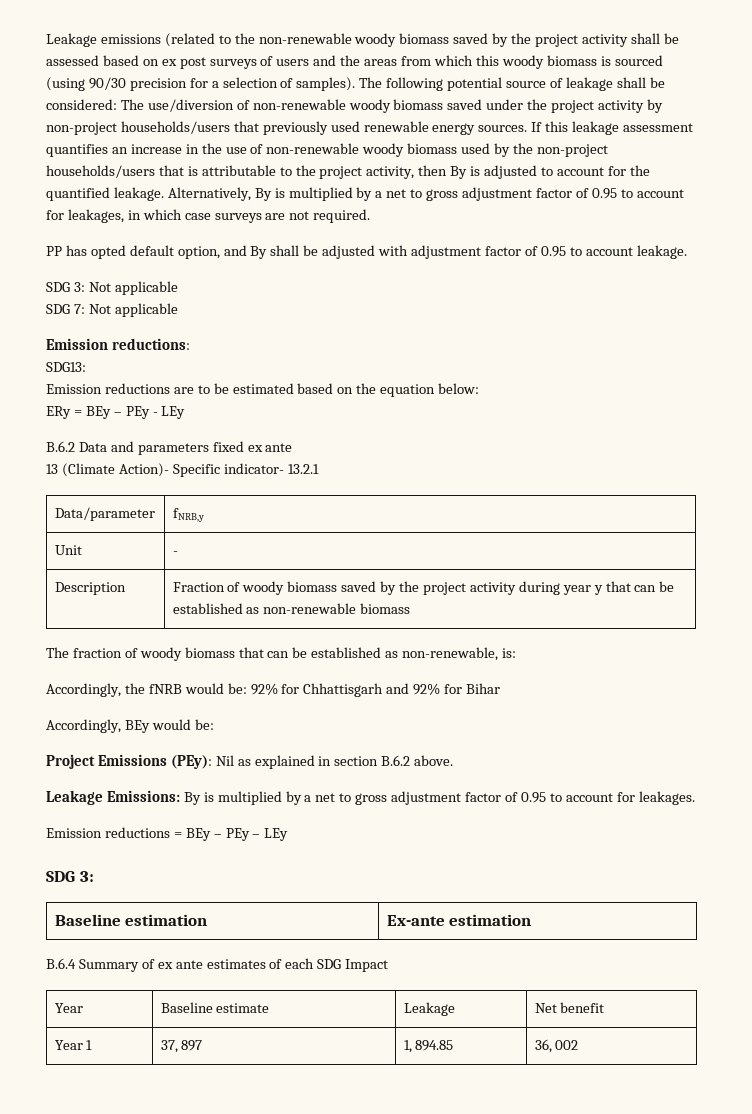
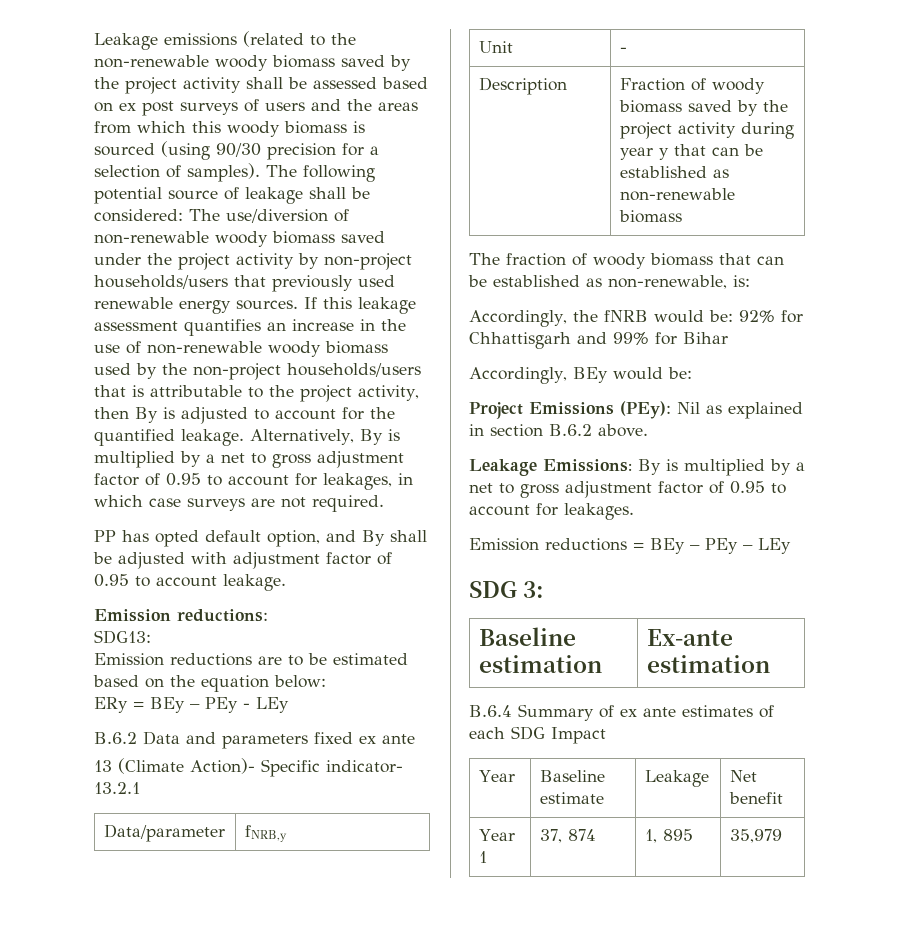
- SDG 3: Not applicable
- SDG 7: Not applicable
- Accordingly, the fNRB would be: 92% for Chhattisgarh and 92% for Bihar
+ Accordingly, the fNRB would be: 92% for Chhattisgarh and 99% for Bihar
- Year 1 | 37, 897 | 1, 894.85 | 36, 002
+ Year 1 | 37, 874 | 1, 895 | 35,979

